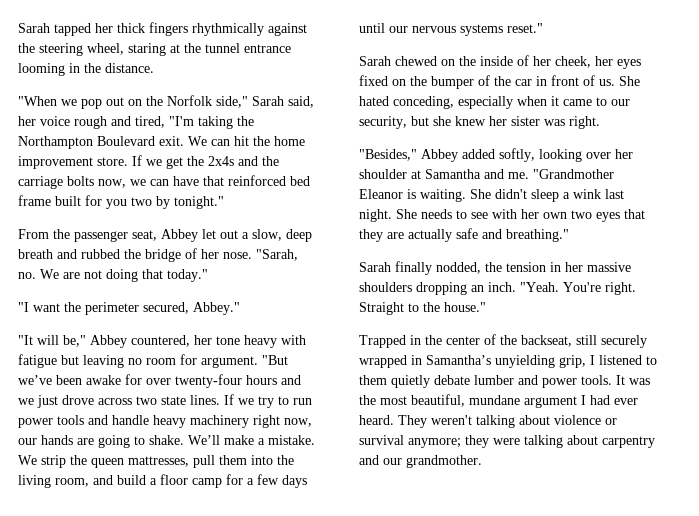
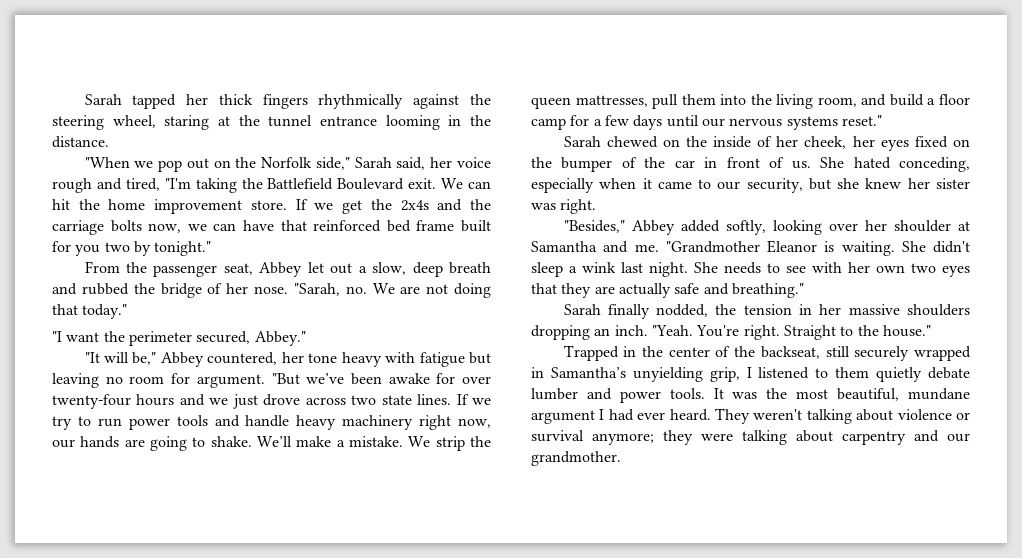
- "When we pop out on the Norfolk side," Sarah said, her voice rough and tired, "I'm taking the Northampton Boulevard exit.
+ "When we pop out on the Norfolk side," Sarah said, her voice rough and tired, "I'm taking the Battlefield Boulevard exit.

